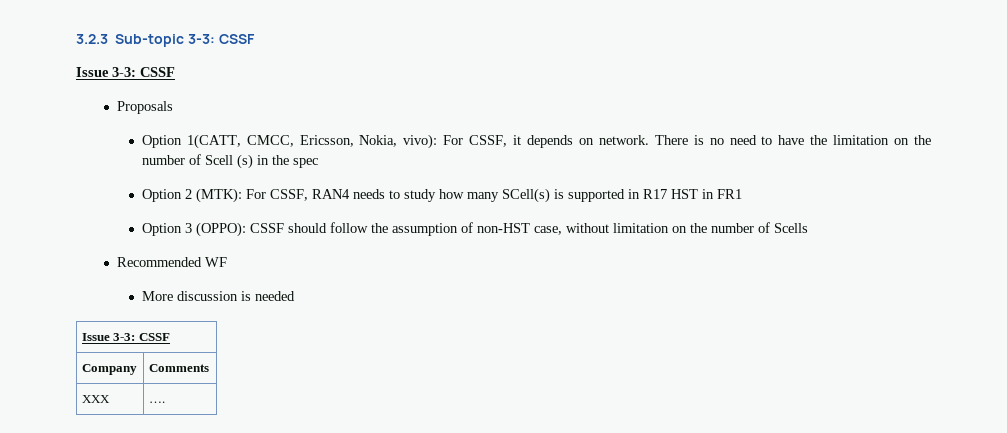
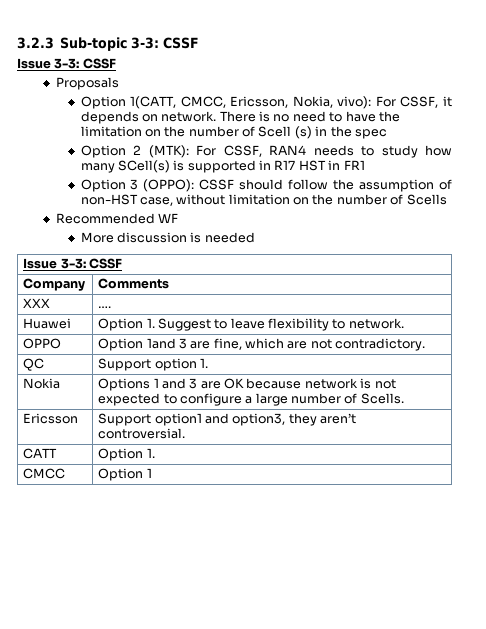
+ Huawei | Option 1. Suggest to leave flexibility to network.
+ OPPO | Option 1and 3 are fine, which are not contradictory.
+ QC | Support option 1.
+ Nokia | Options 1 and 3 are OK because network is not expected to configure a large number of Scells.
+ Ericsson | Support option1 and option3, they aren’t controversial.
+ CATT | Option 1.
+ CMCC | Option 1

